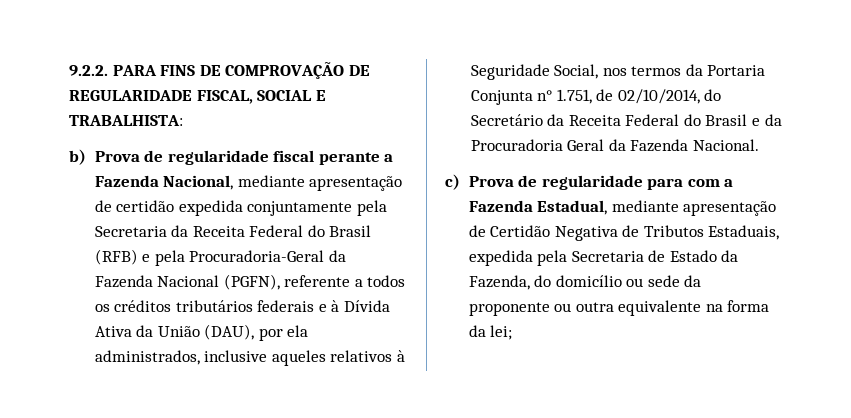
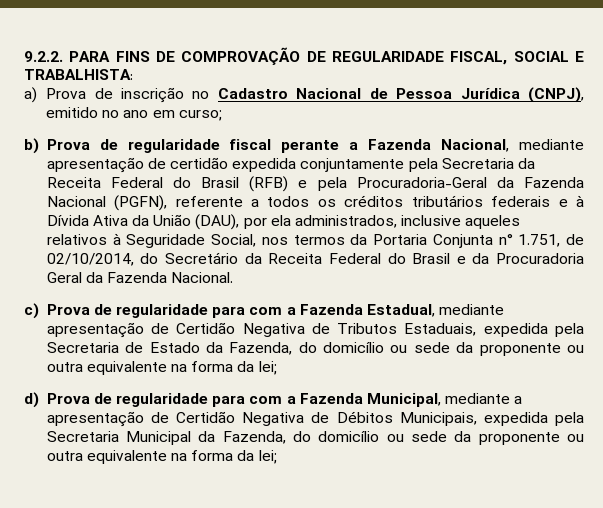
+ a) Prova de inscrição no Cadastro Nacional de Pessoa Jurídica (CNPJ), emitido no ano em curso;
+ d) Prova de regularidade para com a Fazenda Municipal, mediante a apresentação de Certidão Negativa de Débitos Municipais, expedida pela Secretaria Municipal da Fazenda, do domicílio ou sede da proponente ou outra equivalente na forma da lei;

